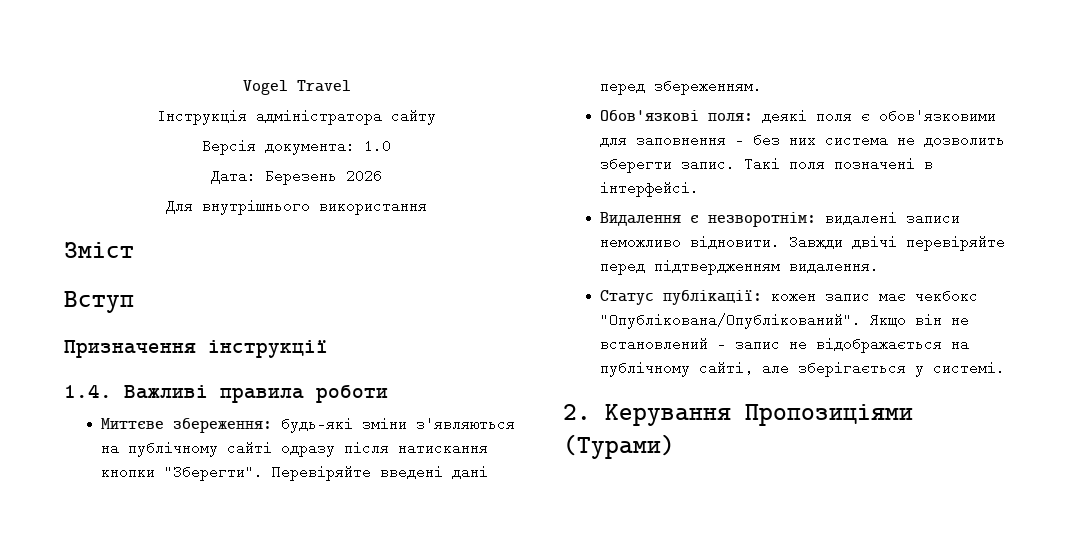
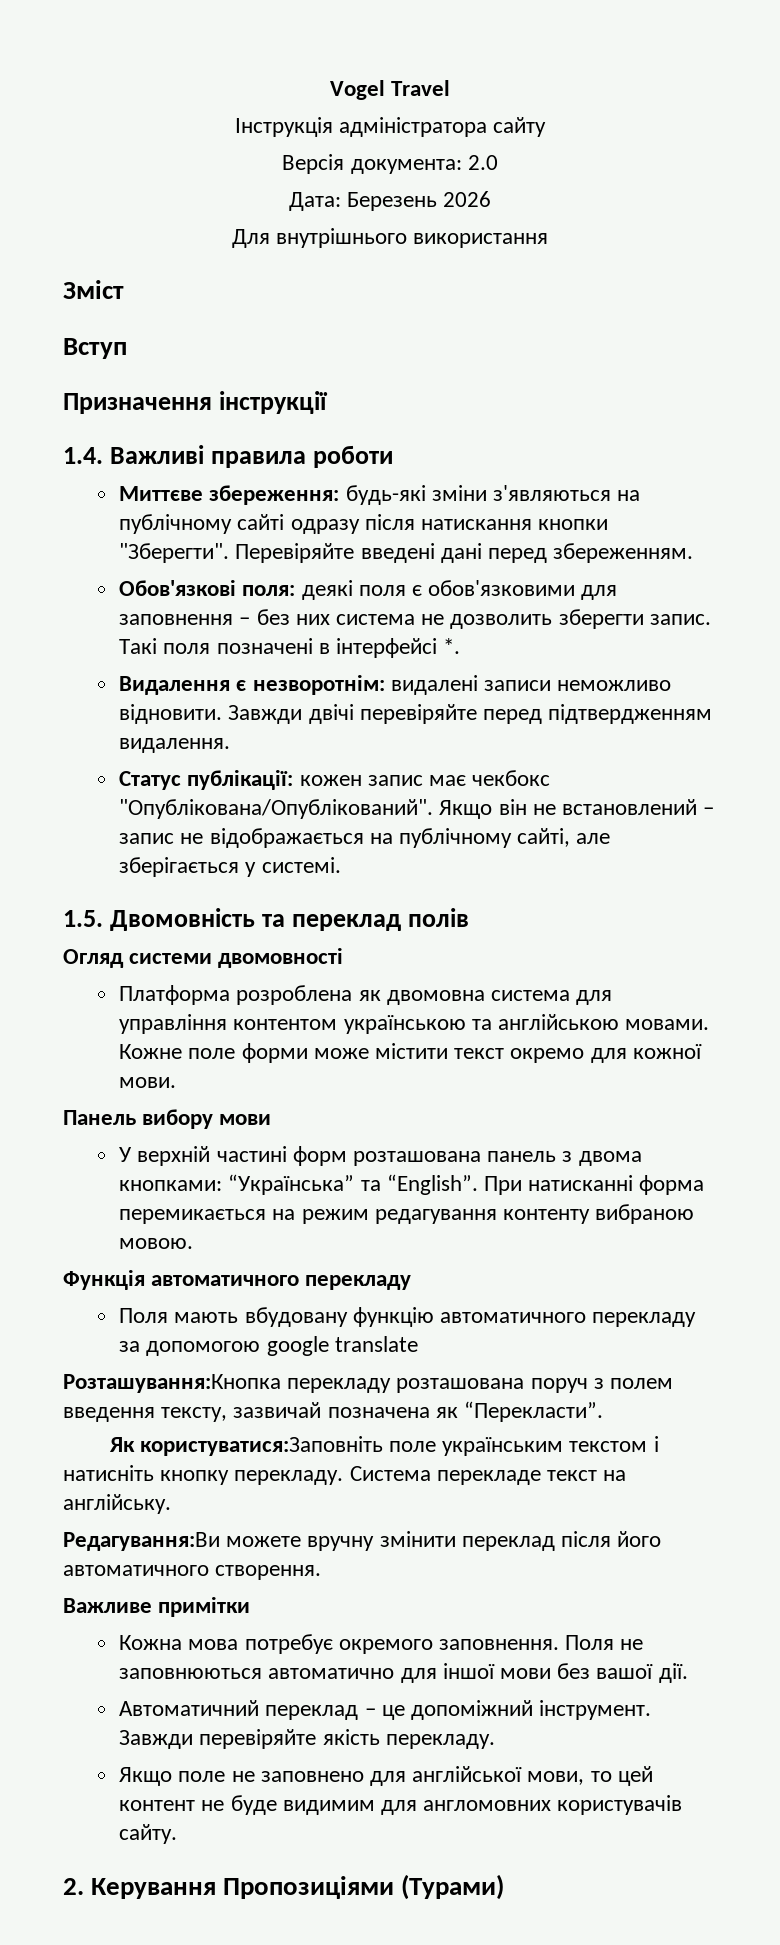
- Версія документа: 1.0
+ Версія документа: 2.0
- Такі поля позначені в інтерфейсі.
+ Такі поля позначені в інтерфейсі *.
+ 1.5. Двомовність та переклад полів
+ Огляд системи двомовності
+ Платформа розроблена як двомовна система для управління контентом українською та англійською мовами. Кожне поле форми може містити текст окремо для кожної мови.
+ Панель вибору мови
+ У верхній частині форм розташована панель з двома кнопками: “Українська” та “English”. При натисканні форма перемикається на режим редагування контенту вибраною мовою.
+ Функція автоматичного перекладу
+ Поля мають вбудовану функцію автоматичного перекладу за допомогою google translate
+ Розташування:Кнопка перекладу розташована поруч з полем введення тексту, зазвичай позначена як “Перекласти”.
+ Як користуватися:Заповніть поле українським текстом і натисніть кнопку перекладу. Система перекладе текст на англійську.
+ Редагування:Ви можете вручну змінити переклад після його автоматичного створення.
+ Важливе примітки
+ Кожна мова потребує окремого заповнення. Поля не заповнюються автоматично для іншої мови без вашої дії.
+ Автоматичний переклад – це допоміжний інструмент. Завжди перевіряйте якість перекладу.
+ Якщо поле не заповнено для англійської мови, то цей контент не буде видимим для англомовних користувачів сайту.

